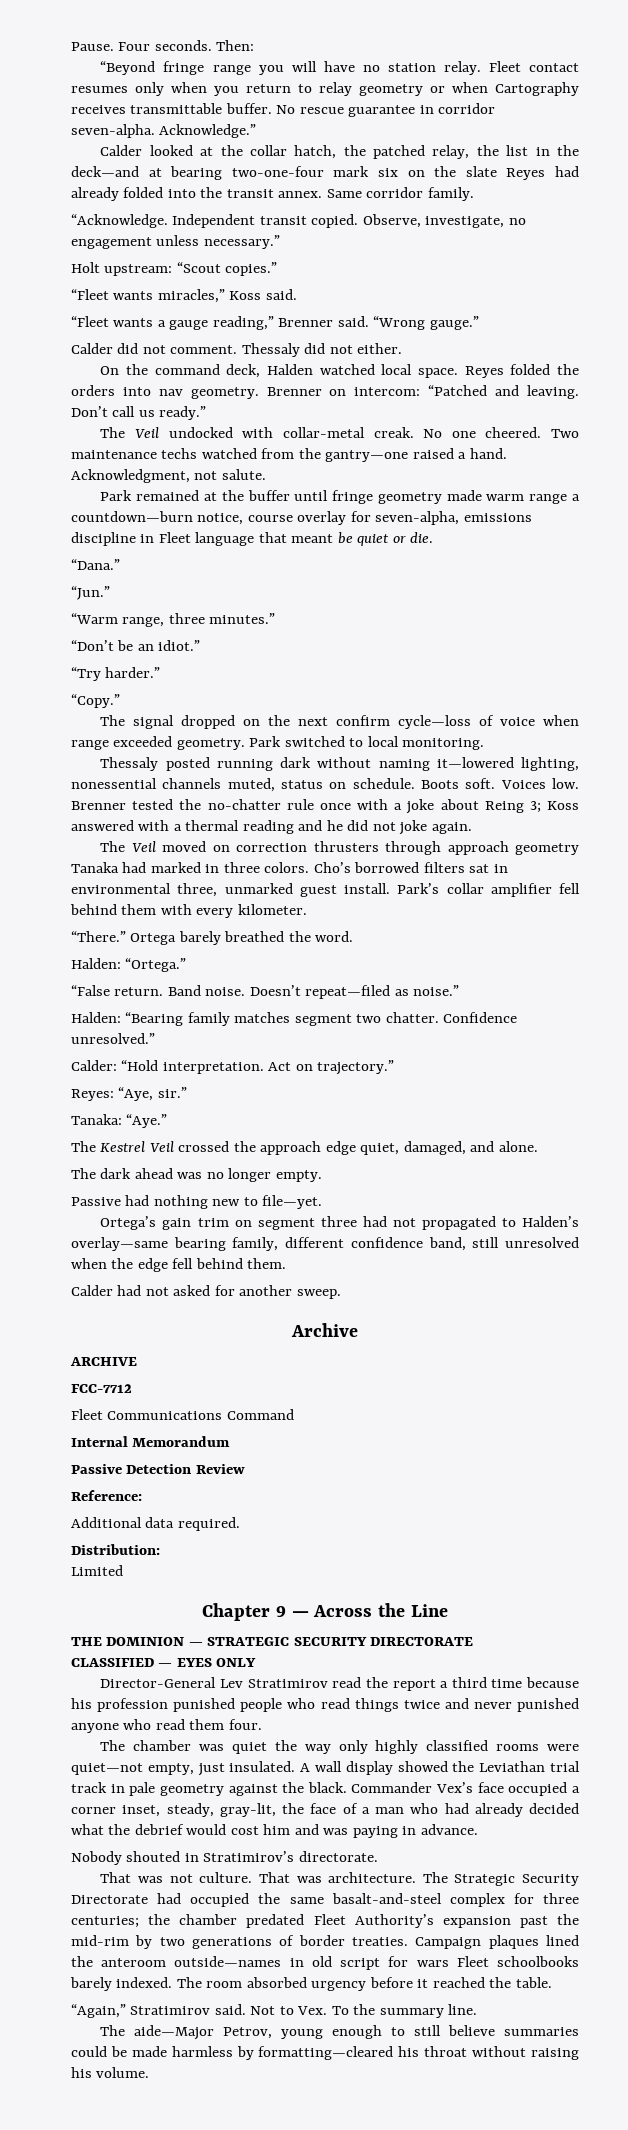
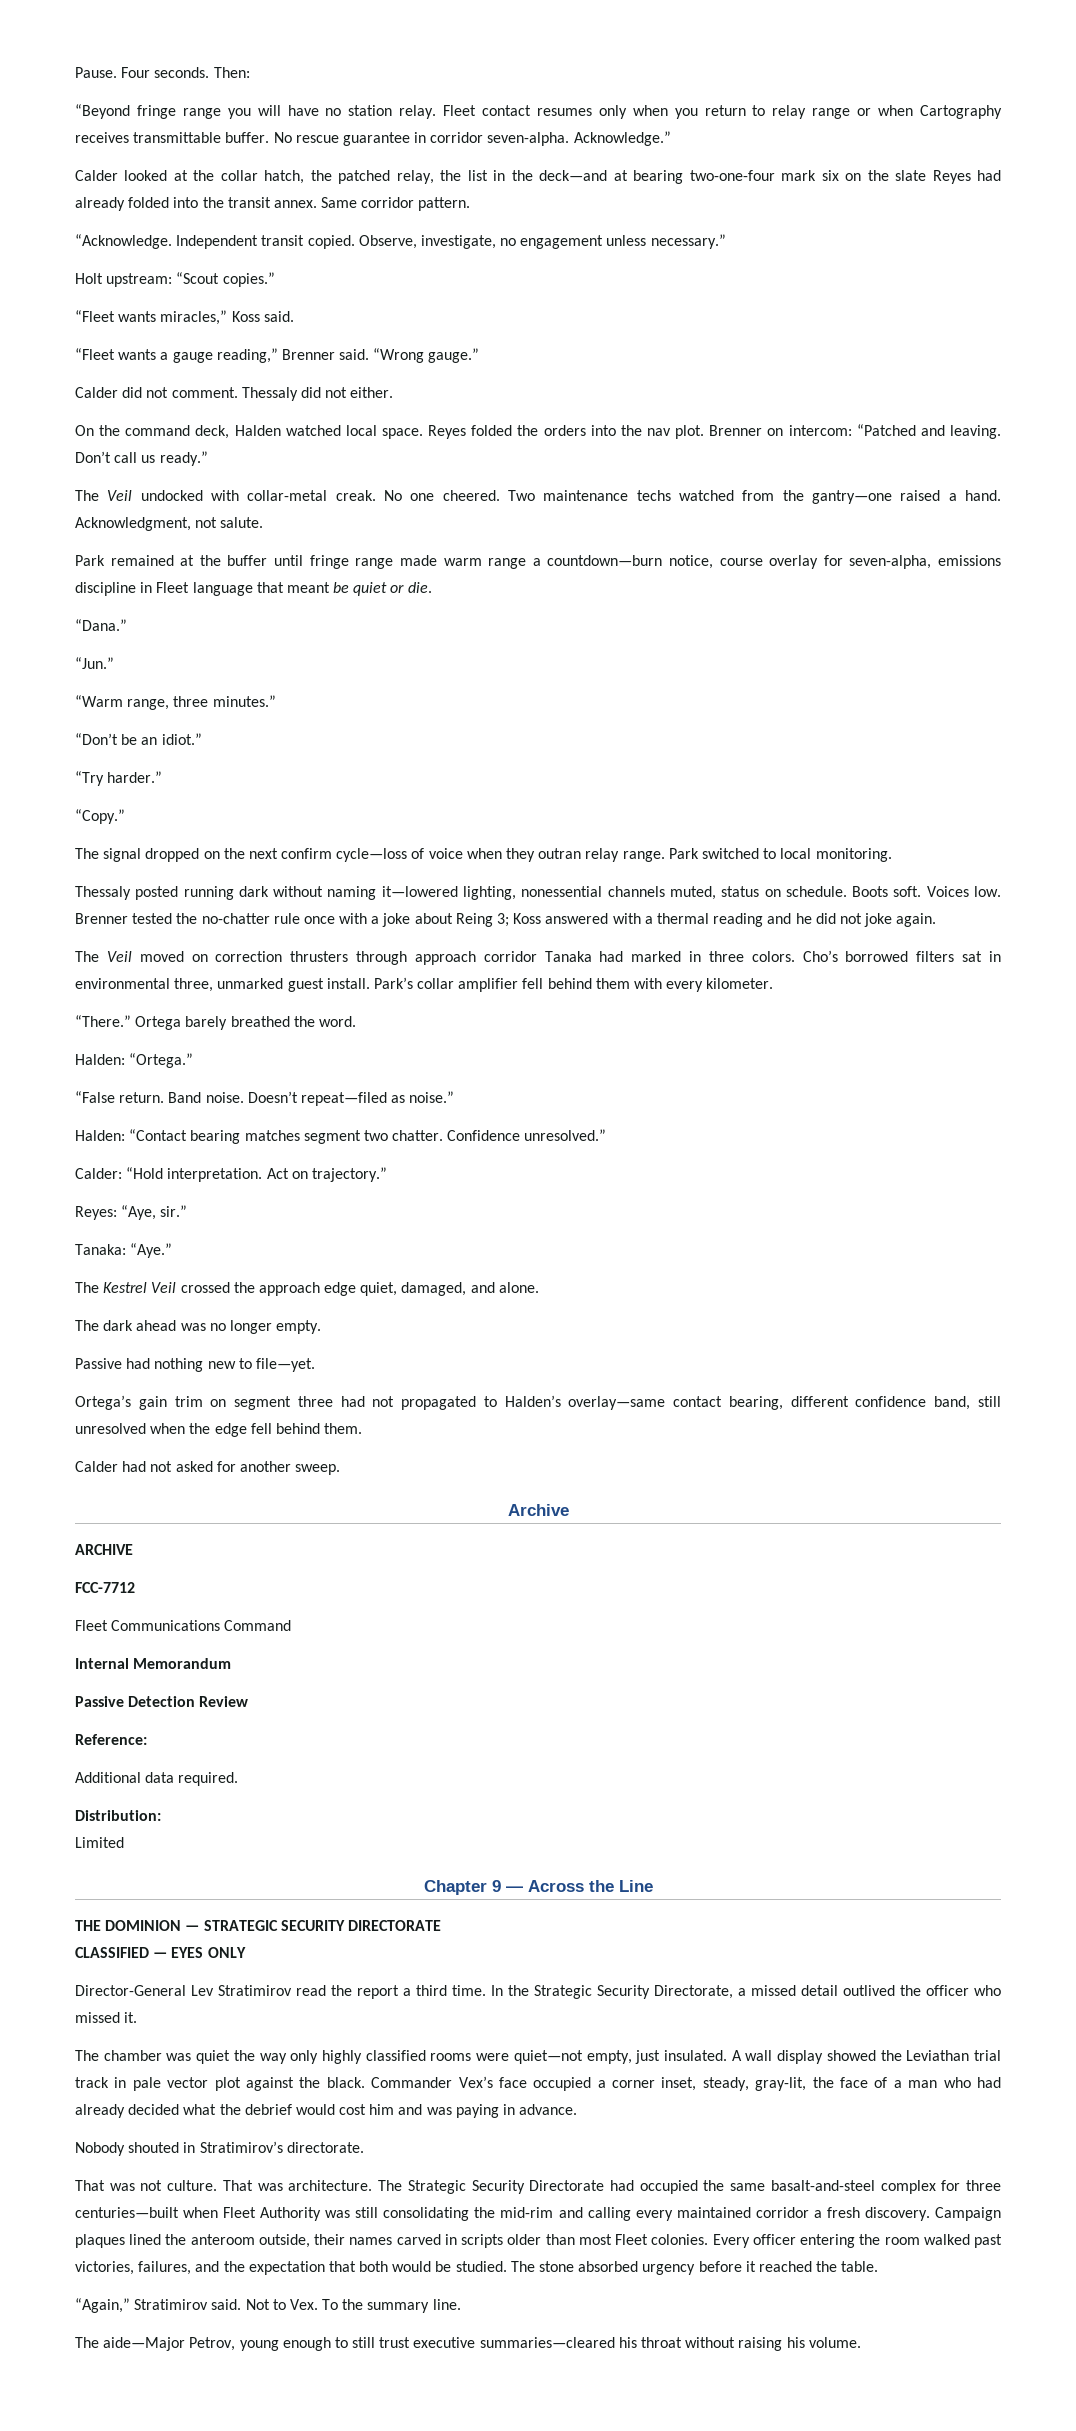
- Fleet contact resumes only when you return to relay geometry or when Cartography receives transmittable buffer.
+ Fleet contact resumes only when you return to relay range or when Cartography receives transmittable buffer.
- Same corridor family.
+ Same corridor pattern.
- Reyes folded the orders into nav geometry.
+ Reyes folded the orders into the nav plot.
- Park remained at the buffer until fringe geometry made warm range a countdown—burn notice, course overlay for seven-alpha, emissions discipline in Fleet language that meant be quiet or die.
+ Park remained at the buffer until fringe range made warm range a countdown—burn notice, course overlay for seven-alpha, emissions discipline in Fleet language that meant be quiet or die.
- The signal dropped on the next confirm cycle—loss of voice when range exceeded geometry.
+ The signal dropped on the next confirm cycle—loss of voice when they outran relay range.
- The Veil moved on correction thrusters through approach geometry Tanaka had marked in three colors.
+ The Veil moved on correction thrusters through approach corridor Tanaka had marked in three colors.
- Halden: “Bearing family matches segment two chatter.
+ Halden: “Contact bearing matches segment two chatter.
- Ortega’s gain trim on segment three had not propagated to Halden’s overlay—same bearing family, different confidence band, still unresolved when the edge fell behind them.
+ Ortega’s gain trim on segment three had not propagated to Halden’s overlay—same contact bearing, different confidence band, still unresolved when the edge fell behind them.
- Director-General Lev Stratimirov read the report a third time because his profession punished people who read things twice and never punished anyone who read them four.
+ Director-General Lev Stratimirov read the report a third time. In the Strategic Security Directorate, a missed detail outlived the officer who missed it.
- A wall display showed the Leviathan trial track in pale geometry against the black.
+ A wall display showed the Leviathan trial track in pale vector plot against the black.
- The Strategic Security Directorate had occupied the same basalt-and-steel complex for three centuries; the chamber predated Fleet Authority’s expansion past the mid-rim by two generations of border treaties.
+ The Strategic Security Directorate had occupied the same basalt-and-steel complex for three centuries—built when Fleet Authority was still consolidating the mid-rim and calling every maintained corridor a fresh discovery.
- Campaign plaques lined the anteroom outside—names in old script for wars Fleet schoolbooks barely indexed. The room absorbed urgency before it reached the table.
+ Campaign plaques lined the anteroom outside, their names carved in scripts older than most Fleet colonies. Every officer entering the room walked past victories, failures, and the expectation that both would be studied. The stone absorbed urgency before it reached the table.
- The aide—Major Petrov, young enough to still believe summaries could be made harmless by formatting—cleared his throat without raising his volume.
+ The aide—Major Petrov, young enough to still trust executive summaries—cleared his throat without raising his volume.

